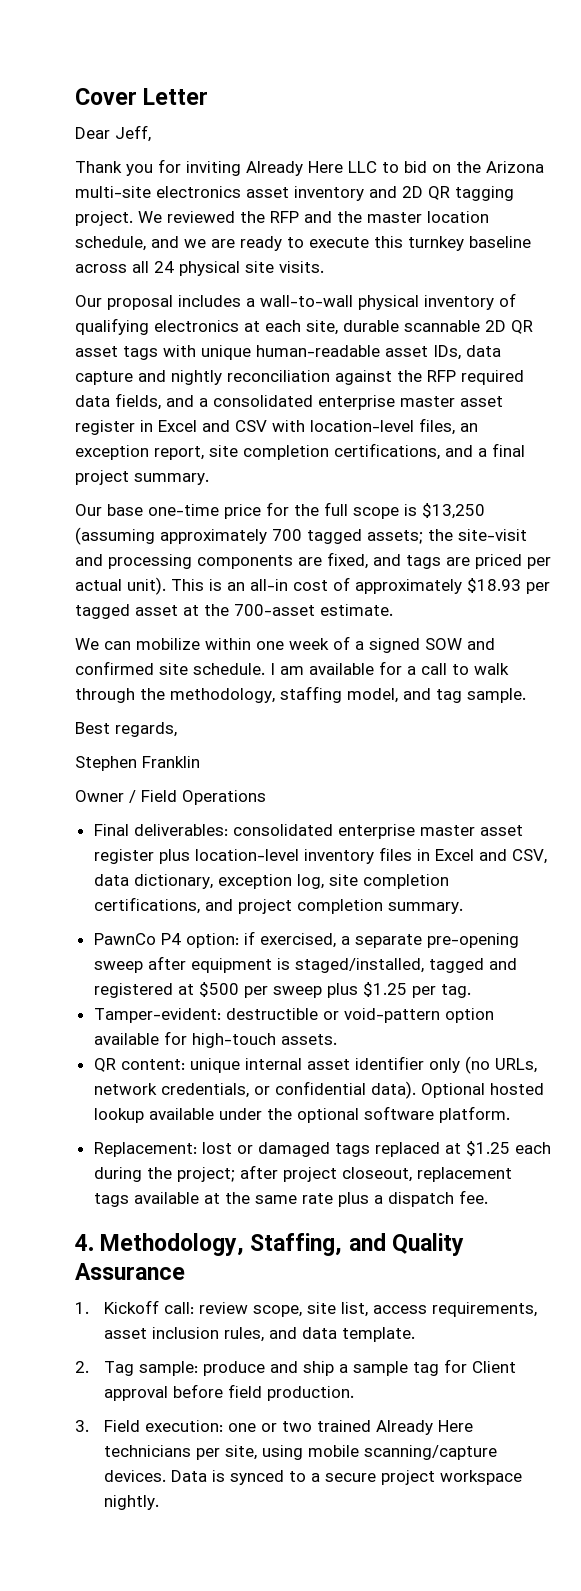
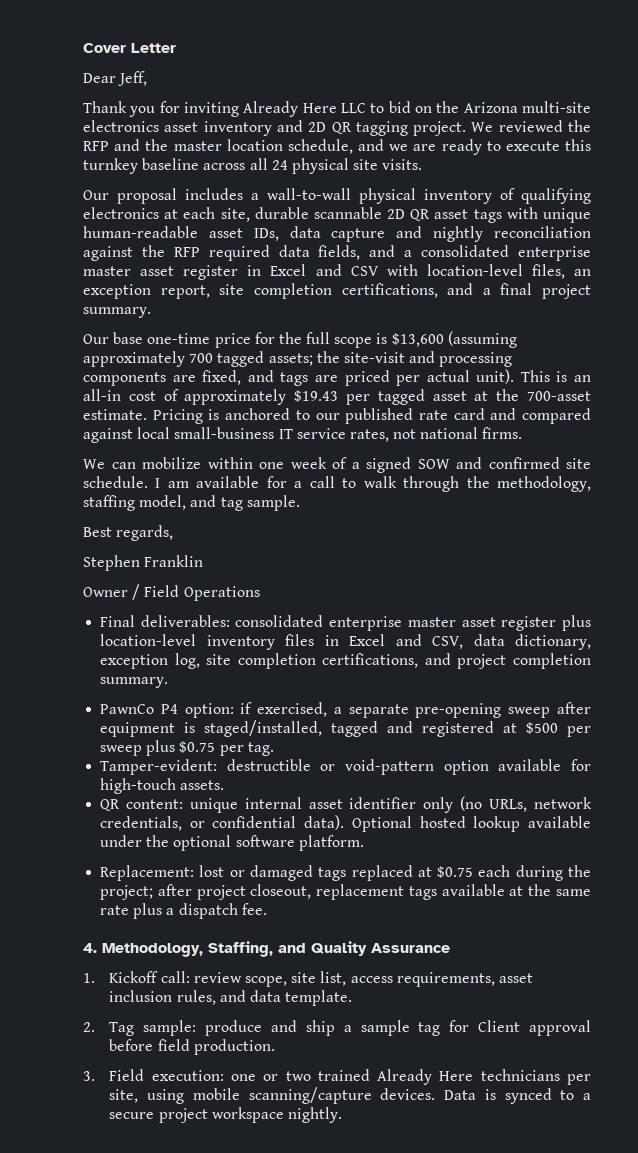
- Our base one-time price for the full scope is $13,250 (assuming approximately 700 tagged assets; the site-visit and processing components are fixed, and tags are priced per actual unit).
+ Our base one-time price for the full scope is $13,600 (assuming approximately 700 tagged assets; the site-visit and processing components are fixed, and tags are priced per actual unit).
- This is an all-in cost of approximately $18.93 per tagged asset at the 700-asset estimate.
+ This is an all-in cost of approximately $19.43 per tagged asset at the 700-asset estimate. Pricing is anchored to our published rate card and compared against local small-business IT service rates, not national firms.
- PawnCo P4 option: if exercised, a separate pre-opening sweep after equipment is staged/installed, tagged and registered at $500 per sweep plus $1.25 per tag.
+ PawnCo P4 option: if exercised, a separate pre-opening sweep after equipment is staged/installed, tagged and registered at $500 per sweep plus $0.75 per tag.
- Replacement: lost or damaged tags replaced at $1.25 each during the project; after project closeout, replacement tags available at the same rate plus a dispatch fee.
+ Replacement: lost or damaged tags replaced at $0.75 each during the project; after project closeout, replacement tags available at the same rate plus a dispatch fee.

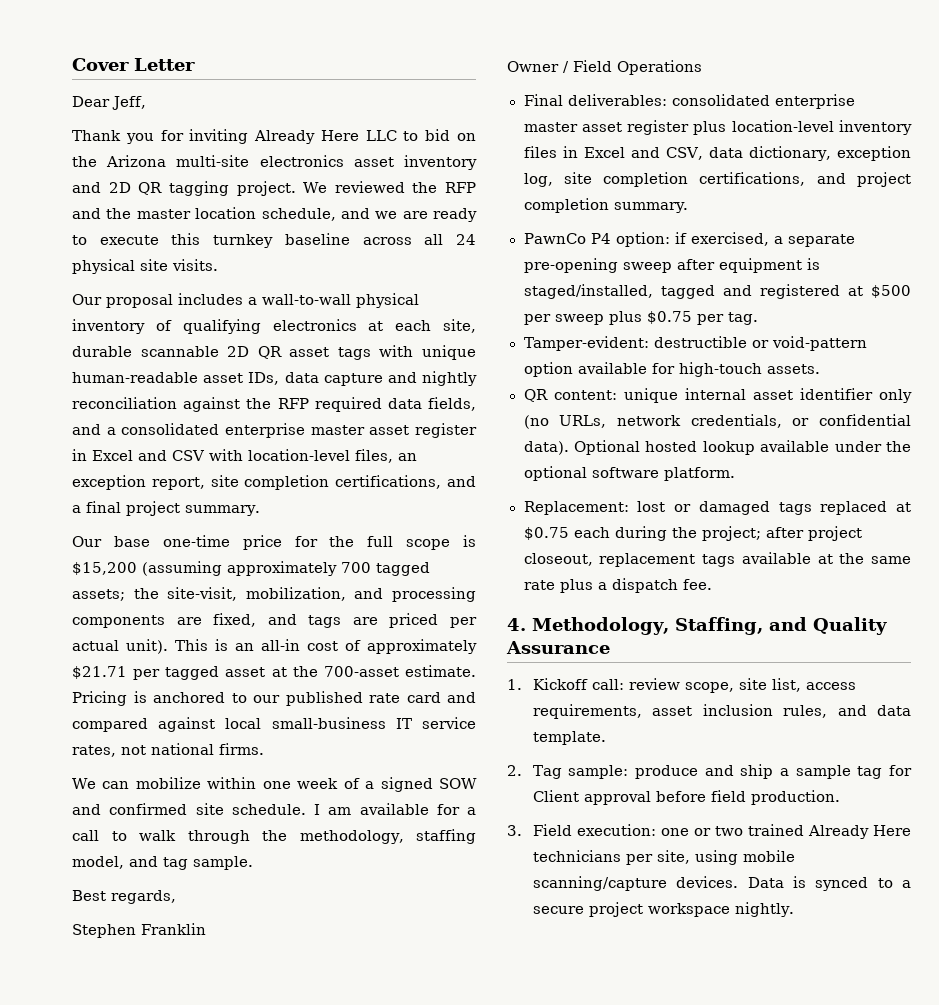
- Our base one-time price for the full scope is $13,600 (assuming approximately 700 tagged assets; the site-visit and processing components are fixed, and tags are priced per actual unit).
+ Our base one-time price for the full scope is $15,200 (assuming approximately 700 tagged assets; the site-visit, mobilization, and processing components are fixed, and tags are priced per actual unit).
- This is an all-in cost of approximately $19.43 per tagged asset at the 700-asset estimate.
+ This is an all-in cost of approximately $21.71 per tagged asset at the 700-asset estimate.

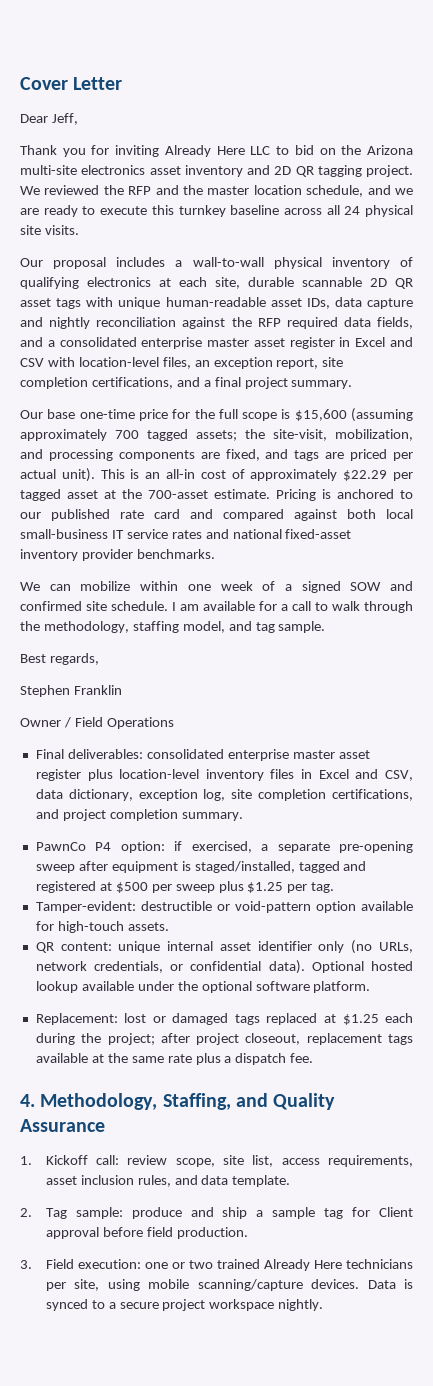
- Our base one-time price for the full scope is $15,200 (assuming approximately 700 tagged assets; the site-visit, mobilization, and processing components are fixed, and tags are priced per actual unit).
+ Our base one-time price for the full scope is $15,600 (assuming approximately 700 tagged assets; the site-visit, mobilization, and processing components are fixed, and tags are priced per actual unit).
- This is an all-in cost of approximately $21.71 per tagged asset at the 700-asset estimate.
+ This is an all-in cost of approximately $22.29 per tagged asset at the 700-asset estimate.
- Pricing is anchored to our published rate card and compared against local small-business IT service rates, not national firms.
+ Pricing is anchored to our published rate card and compared against both local small-business IT service rates and national fixed-asset inventory provider benchmarks.
- PawnCo P4 option: if exercised, a separate pre-opening sweep after equipment is staged/installed, tagged and registered at $500 per sweep plus $0.75 per tag.
+ PawnCo P4 option: if exercised, a separate pre-opening sweep after equipment is staged/installed, tagged and registered at $500 per sweep plus $1.25 per tag.
- Replacement: lost or damaged tags replaced at $0.75 each during the project; after project closeout, replacement tags available at the same rate plus a dispatch fee.
+ Replacement: lost or damaged tags replaced at $1.25 each during the project; after project closeout, replacement tags available at the same rate plus a dispatch fee.

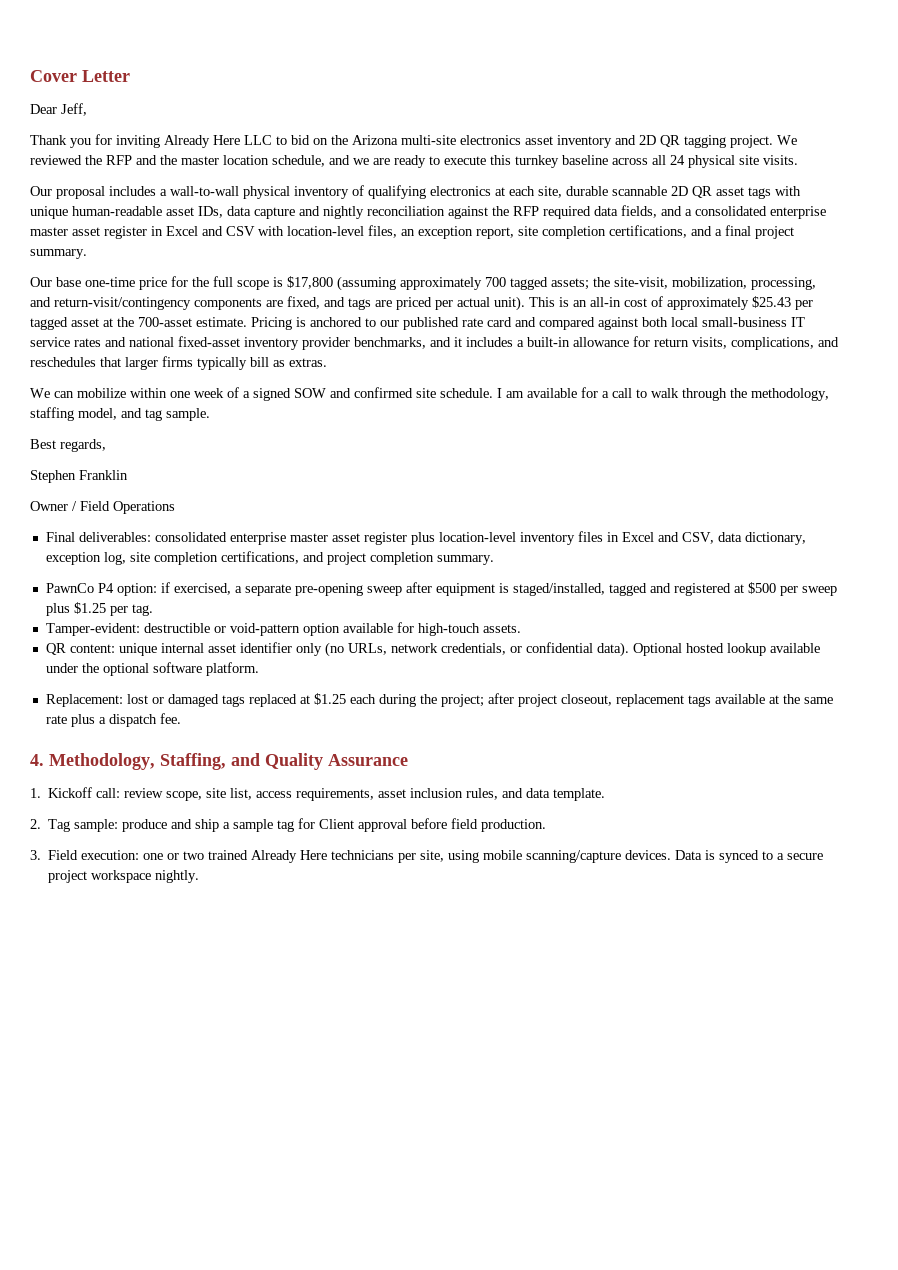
- Our base one-time price for the full scope is $15,600 (assuming approximately 700 tagged assets; the site-visit, mobilization, and processing components are fixed, and tags are priced per actual unit).
+ Our base one-time price for the full scope is $17,800 (assuming approximately 700 tagged assets; the site-visit, mobilization, processing, and return-visit/contingency components are fixed, and tags are priced per actual unit).
- This is an all-in cost of approximately $22.29 per tagged asset at the 700-asset estimate.
+ This is an all-in cost of approximately $25.43 per tagged asset at the 700-asset estimate.
- Pricing is anchored to our published rate card and compared against both local small-business IT service rates and national fixed-asset inventory provider benchmarks.
+ Pricing is anchored to our published rate card and compared against both local small-business IT service rates and national fixed-asset inventory provider benchmarks, and it includes a built-in allowance for return visits, complications, and reschedules that larger firms typically bill as extras.

